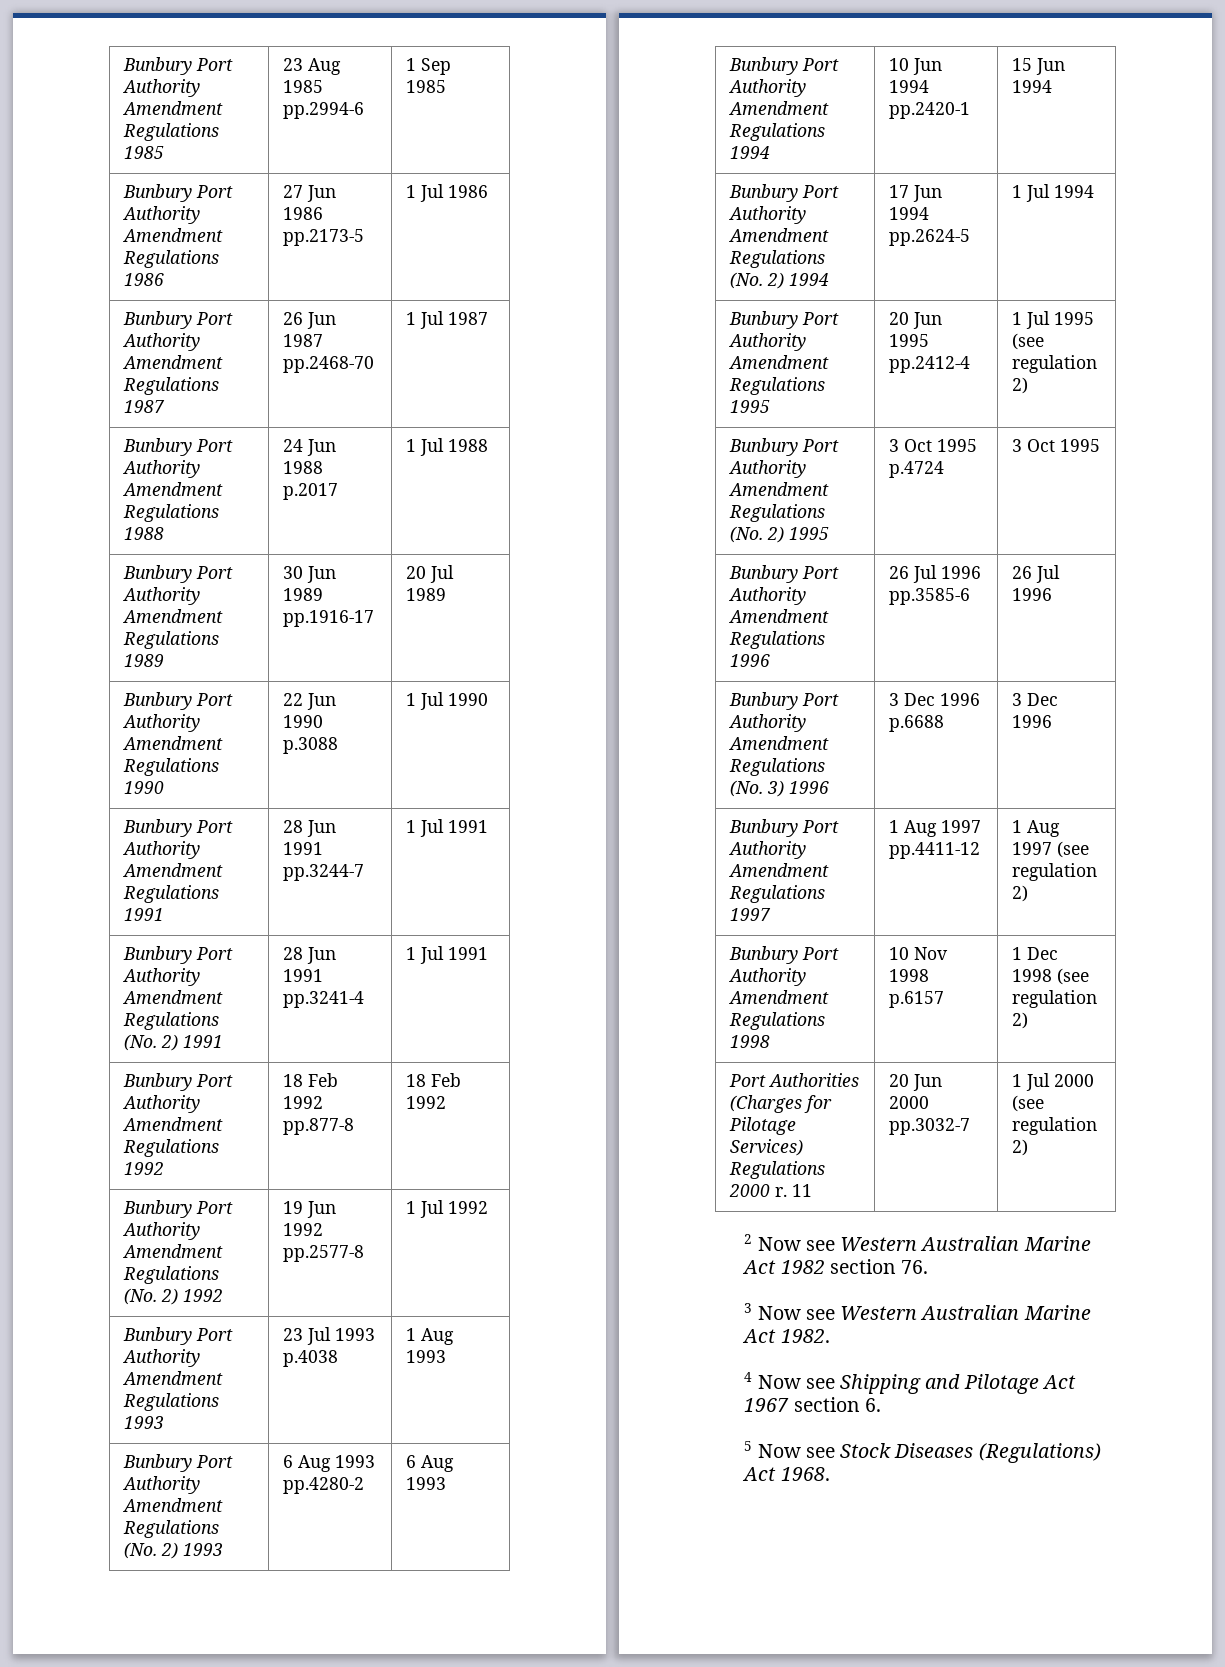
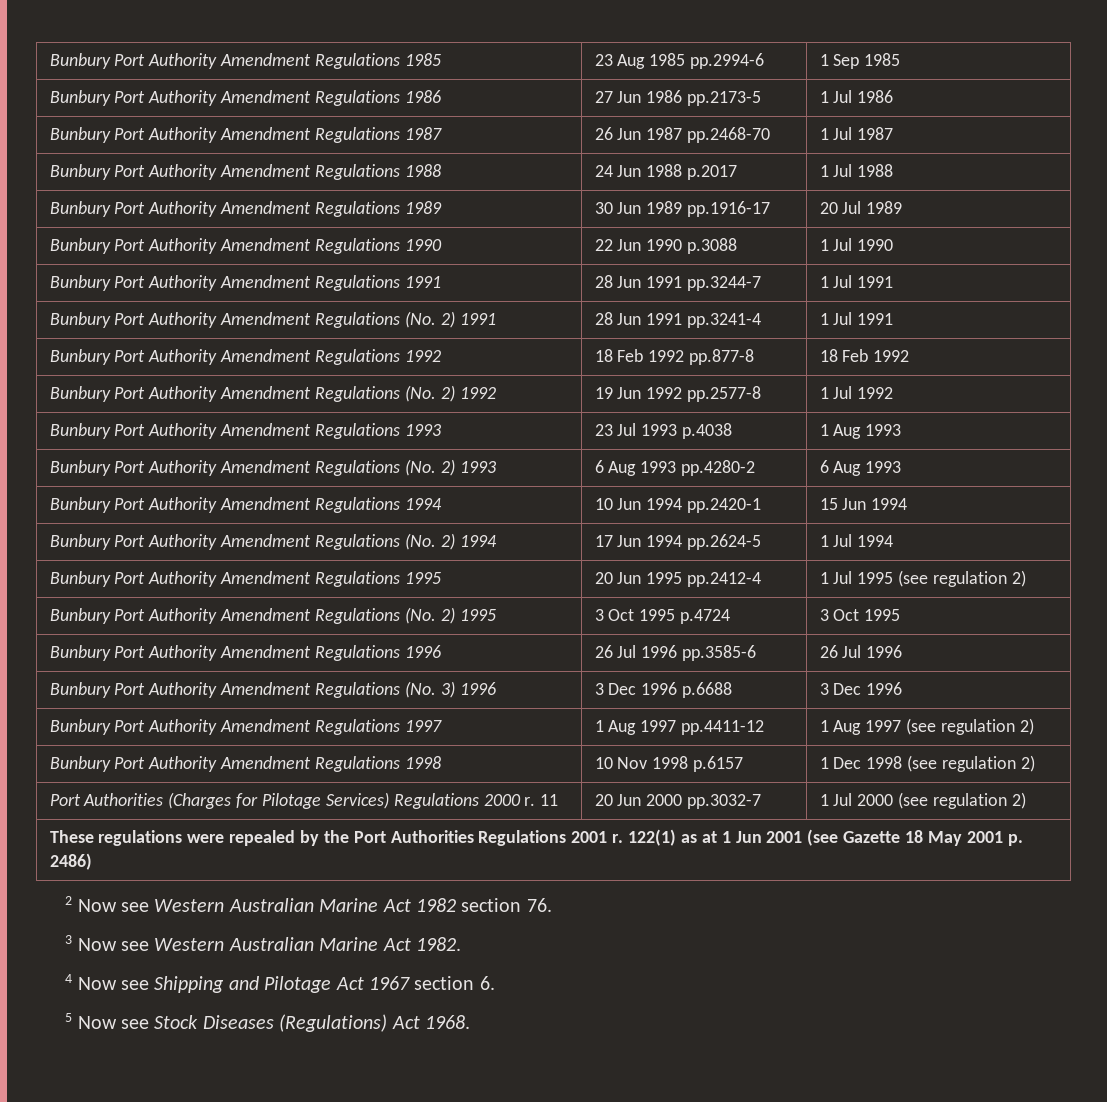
+ These regulations were repealed by the Port Authorities Regulations 2001 r. 122(1) as at 1 Jun 2001 (see Gazette 18 May 2001 p. 2486)

